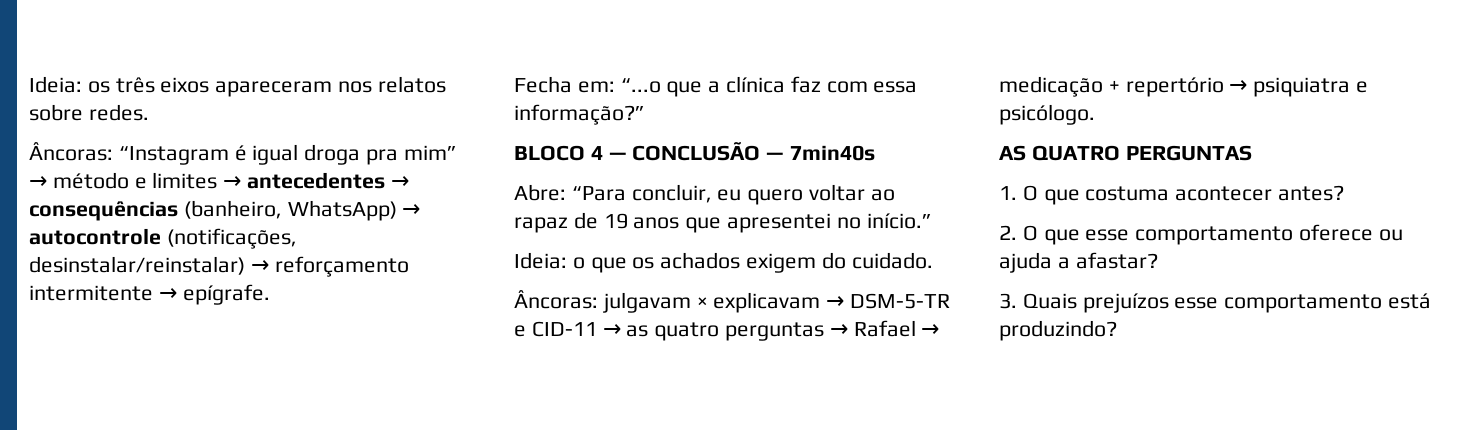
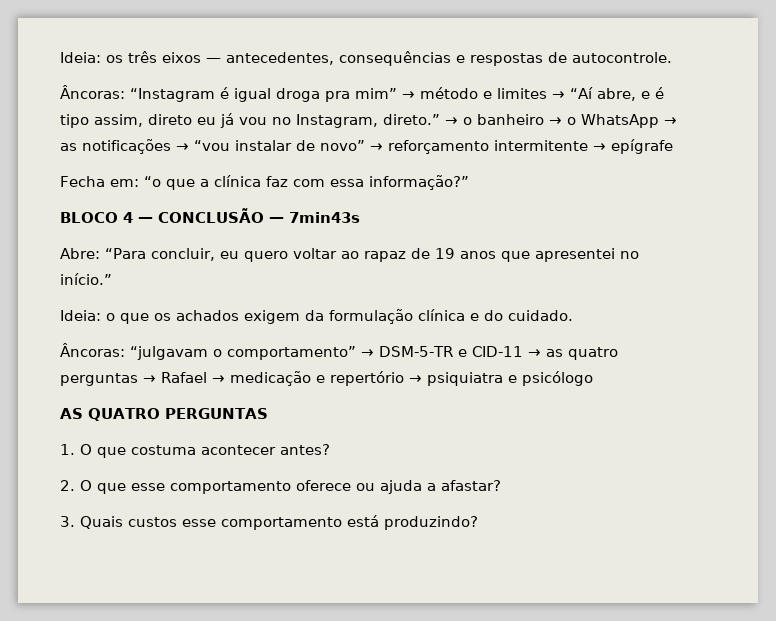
- Ideia: os três eixos apareceram nos relatos sobre redes.
+ Ideia: os três eixos — antecedentes, consequências e respostas de autocontrole.
- Âncoras: “Instagram é igual droga pra mim” → método e limites → antecedentes → consequências (banheiro, WhatsApp) → autocontrole (notificações, desinstalar/reinstalar) → reforçamento intermitente → epígrafe.
+ Âncoras: “Instagram é igual droga pra mim” → método e limites → “Aí abre, e é tipo assim, direto eu já vou no Instagram, direto.” → o banheiro → o WhatsApp → as notificações → “vou instalar de novo” → reforçamento intermitente → epígrafe
- Fecha em: “...o que a clínica faz com essa informação?”
+ Fecha em: “o que a clínica faz com essa informação?”
- BLOCO 4 — CONCLUSÃO — 7min40s
+ BLOCO 4 — CONCLUSÃO — 7min43s
- Ideia: o que os achados exigem do cuidado.
+ Ideia: o que os achados exigem da formulação clínica e do cuidado.
- Âncoras: julgavam × explicavam → DSM-5-TR e CID-11 → as quatro perguntas → Rafael → medicação + repertório → psiquiatra e psicólogo.
+ Âncoras: “julgavam o comportamento” → DSM-5-TR e CID-11 → as quatro perguntas → Rafael → medicação e repertório → psiquiatra e psicólogo
- 3. Quais prejuízos esse comportamento está produzindo?
+ 3. Quais custos esse comportamento está produzindo?

